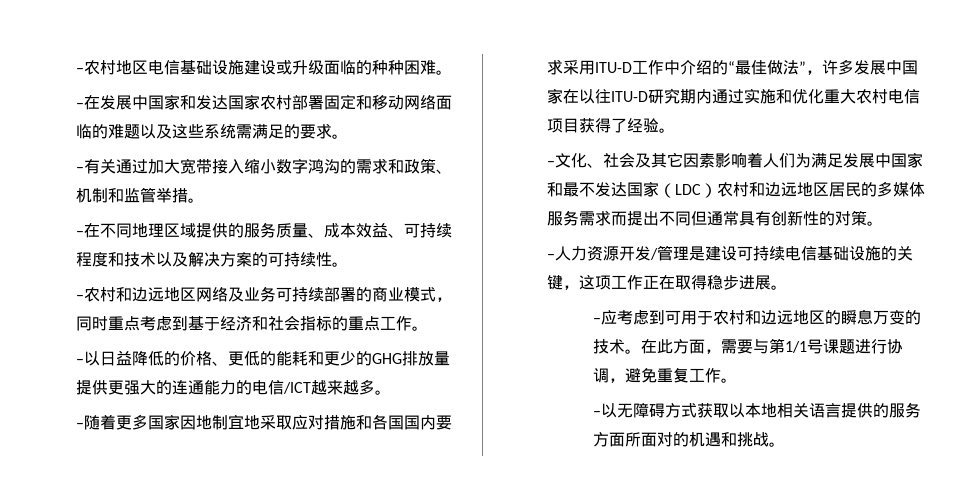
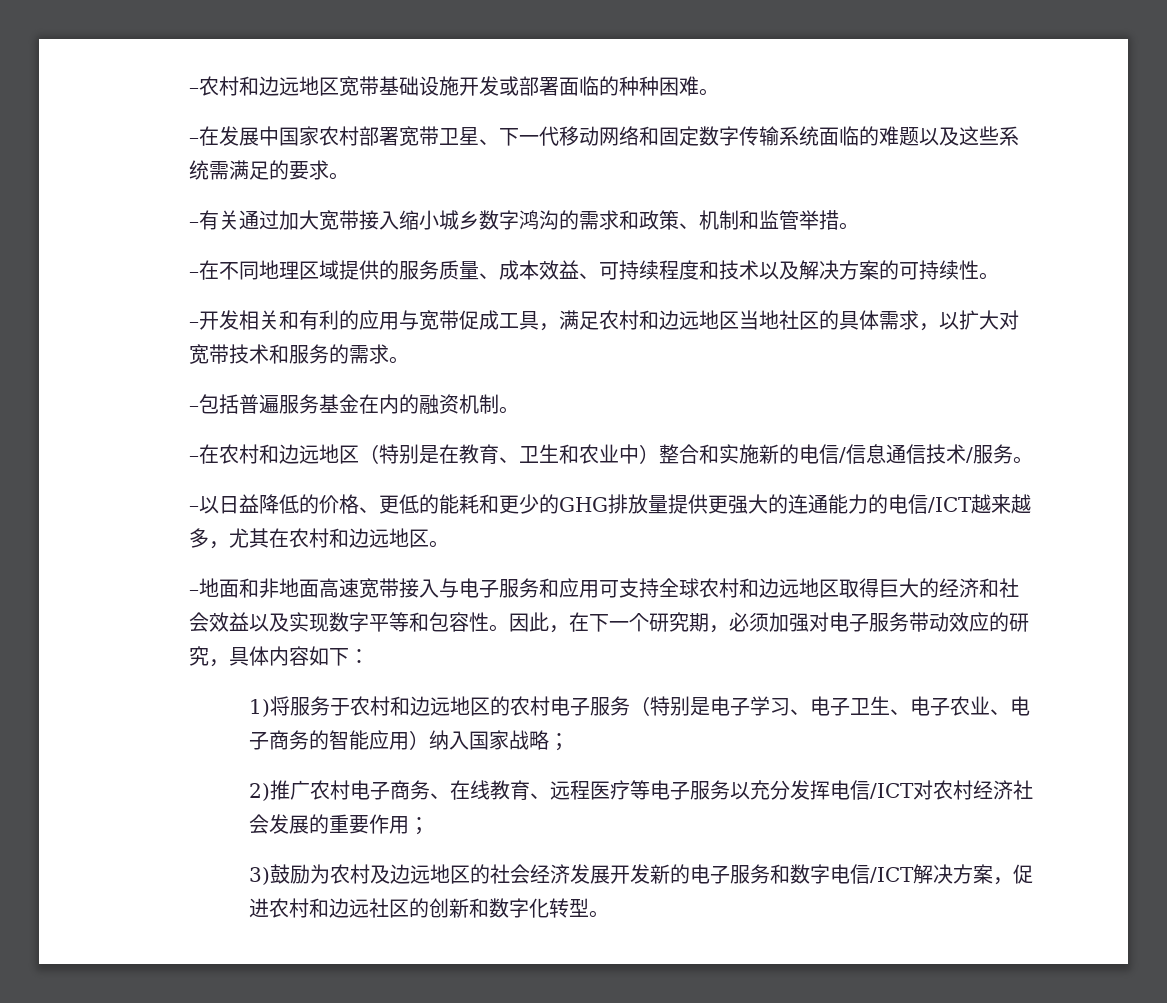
- –农村地区电信基础设施建设或升级面临的种种困难。
+ –农村和边远地区宽带基础设施开发或部署面临的种种困难。
- –在发展中国家和发达国家农村部署固定和移动网络面临的难题以及这些系统需满足的要求。
+ –在发展中国家农村部署宽带卫星、下一代移动网络和固定数字传输系统面临的难题以及这些系统需满足的要求。
- –有关通过加大宽带接入缩小数字鸿沟的需求和政策、机制和监管举措。
+ –有关通过加大宽带接入缩小城乡数字鸿沟的需求和政策、机制和监管举措。
- –农村和边远地区网络及业务可持续部署的商业模式，同时重点考虑到基于经济和社会指标的重点工作。
+ –开发相关和有利的应用与宽带促成工具，满足农村和边远地区当地社区的具体需求，以扩大对宽带技术和服务的需求。
+ –包括普遍服务基金在内的融资机制。
+ –在农村和边远地区（特别是在教育、卫生和农业中）整合和实施新的电信/信息通信技术/服务。
- –以日益降低的价格、更低的能耗和更少的GHG排放量提供更强大的连通能力的电信/ICT越来越多。
- –随着更多国家因地制宜地采取应对措施和各国国内要求采用ITU-D工作中介绍的“最佳做法”，许多发展中国家在以往ITU-D研究期内通过实施和优化重大农村电信项目获得了经验。
- –文化、社会及其它因素影响着人们为满足发展中国家和最不发达国家（LDC）农村和边远地区居民的多媒体服务需求而提出不同但通常具有创新性的对策。
- –人力资源开发/管理是建设可持续电信基础设施的关键，这项工作正在取得稳步进展。
- –应考虑到可用于农村和边远地区的瞬息万变的技术。在此方面，需要与第1/1号课题进行协调，避免重复工作。
- –以无障碍方式获取以本地相关语言提供的服务方面所面对的机遇和挑战。
+ –以日益降低的价格、更低的能耗和更少的GHG排放量提供更强大的连通能力的电信/ICT越来越多，尤其在农村和边远地区。
+ –地面和非地面高速宽带接入与电子服务和应用可支持全球农村和边远地区取得巨大的经济和社会效益以及实现数字平等和包容性。因此，在下一个研究期，必须加强对电子服务带动效应的研究，具体内容如下：
+ 1)将服务于农村和边远地区的农村电子服务（特别是电子学习、电子卫生、电子农业、电子商务的智能应用）纳入国家战略；
+ 2)推广农村电子商务、在线教育、远程医疗等电子服务以充分发挥电信/ICT对农村经济社会发展的重要作用；
+ 3)鼓励为农村及边远地区的社会经济发展开发新的电子服务和数字电信/ICT解决方案，促进农村和边远社区的创新和数字化转型。

